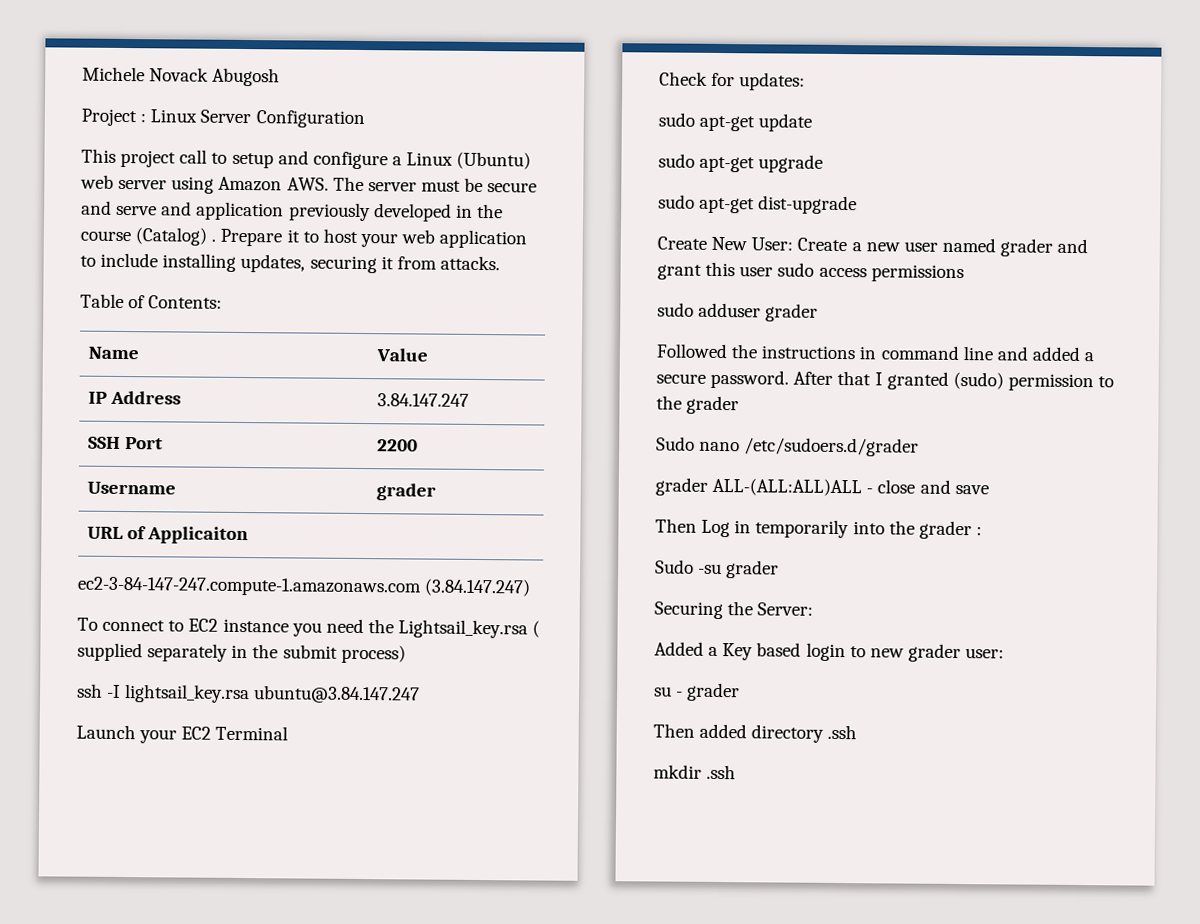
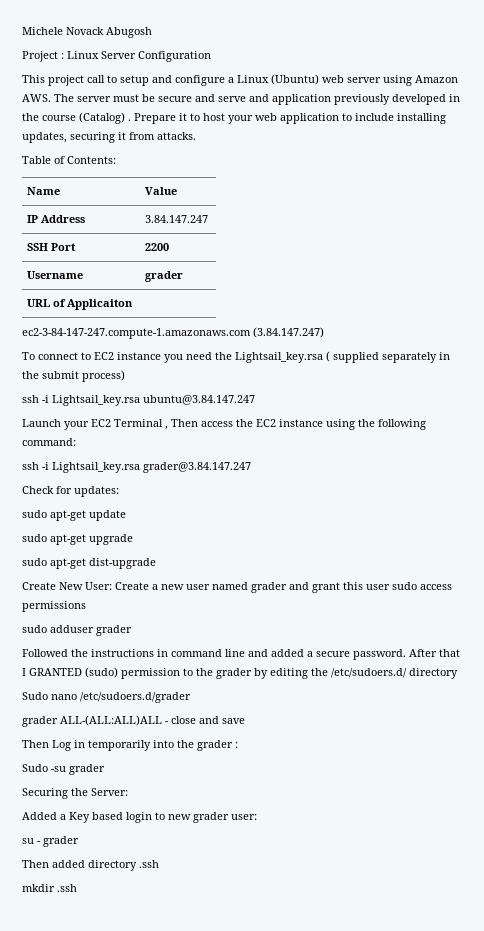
- ssh -I lightsail_key.rsa ubuntu@3.84.147.247
+ ssh -i Lightsail_key.rsa ubuntu@3.84.147.247
- Launch your EC2 Terminal
+ Launch your EC2 Terminal , Then access the EC2 instance using the following command:
+ ssh -i Lightsail_key.rsa grader@3.84.147.247
- After that I granted (sudo) permission to the grader
+ After that I GRANTED (sudo) permission to the grader by editing the /etc/sudoers.d/ directory

